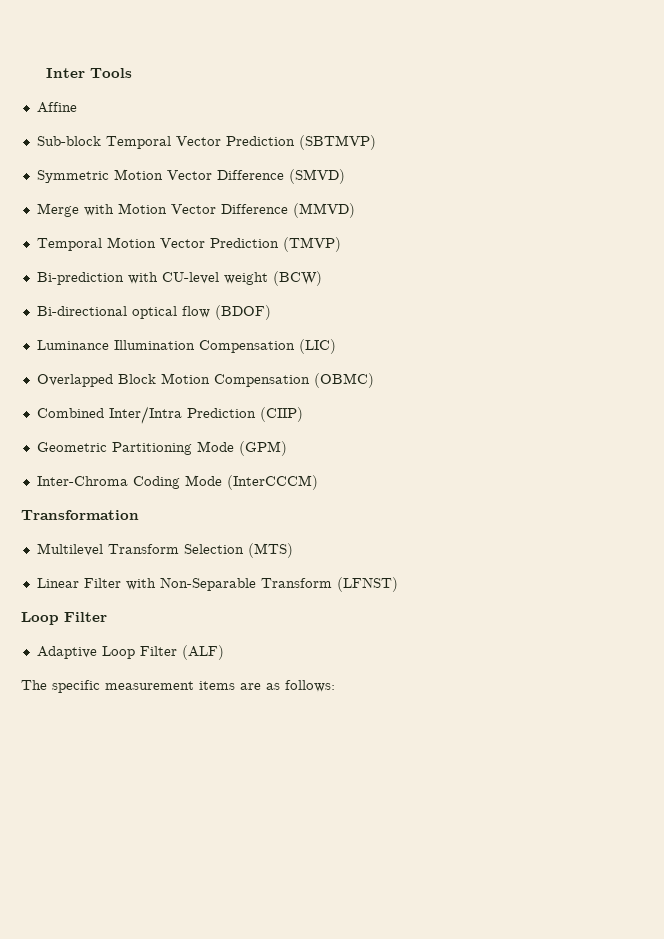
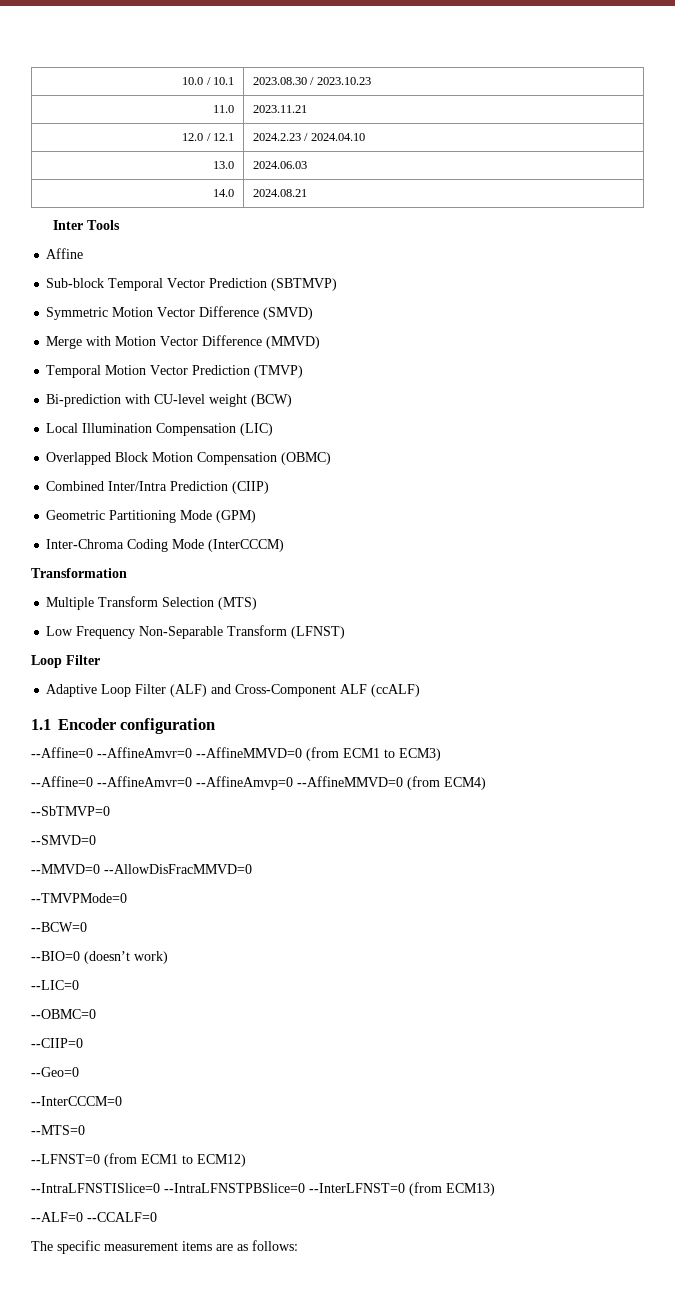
+ 10.0 / 10.1 | 2023.08.30 / 2023.10.23
+ 11.0 | 2023.11.21
+ 12.0 / 12.1 | 2024.2.23 / 2024.04.10
+ 13.0 | 2024.06.03
+ 14.0 | 2024.08.21
- Bi-directional optical flow (BDOF)
- Luminance Illumination Compensation (LIC)
+ Local Illumination Compensation (LIC)
- Multilevel Transform Selection (MTS)
+ Multiple Transform Selection (MTS)
- Linear Filter with Non-Separable Transform (LFNST)
+ Low Frequency Non-Separable Transform (LFNST)
- Adaptive Loop Filter (ALF)
+ Adaptive Loop Filter (ALF) and Cross-Component ALF (ccALF)
+ 1.1 Encoder configuration
+ --Affine=0 --AffineAmvr=0 --AffineMMVD=0 (from ECM1 to ECM3)
+ --Affine=0 --AffineAmvr=0 --AffineAmvp=0 --AffineMMVD=0 (from ECM4)
+ --SbTMVP=0
+ --SMVD=0
+ --MMVD=0 --AllowDisFracMMVD=0
+ --TMVPMode=0
+ --BCW=0
+ --BIO=0 (doesn’t work)
+ --LIC=0
+ --OBMC=0
+ --CIIP=0
+ --Geo=0
+ --InterCCCM=0
+ --MTS=0
+ --LFNST=0 (from ECM1 to ECM12)
+ --IntraLFNSTISlice=0 --IntraLFNSTPBSlice=0 --InterLFNST=0 (from ECM13)
+ --ALF=0 --CCALF=0

